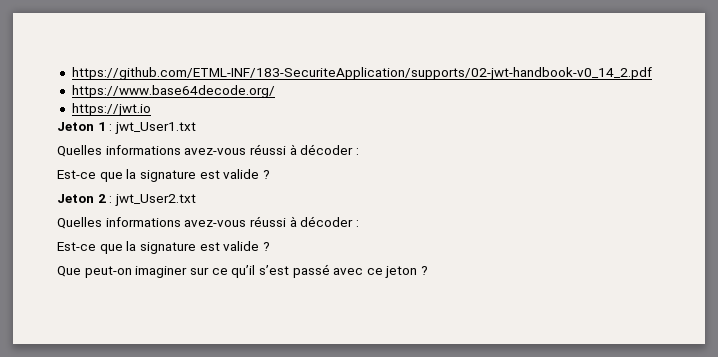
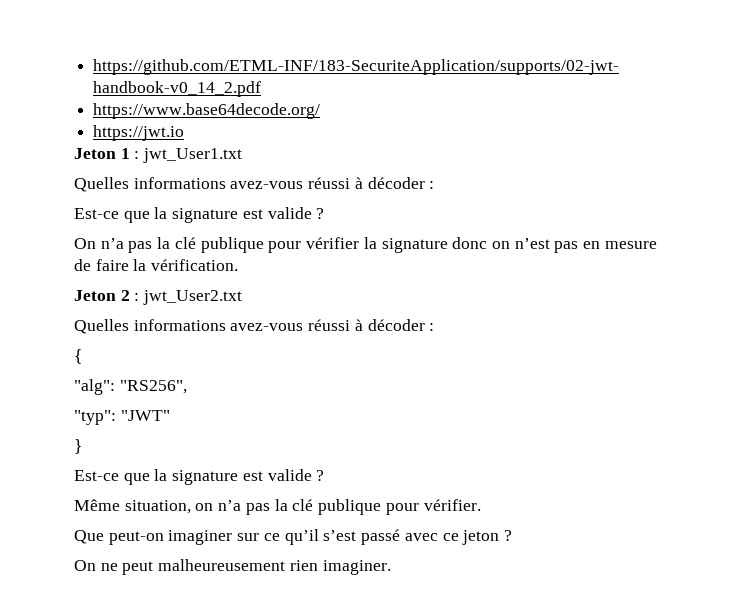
+ On n’a pas la clé publique pour vérifier la signature donc on n’est pas en mesure de faire la vérification.
  Jeton 2 : jwt_User2.txt
  Quelles informations avez-vous réussi à décoder :
+ {
+ "alg": "RS256",
+ "typ": "JWT"
+ }
  Est-ce que la signature est valide ?
+ Même situation, on n’a pas la clé publique pour vérifier.
+ On ne peut malheureusement rien imaginer.

